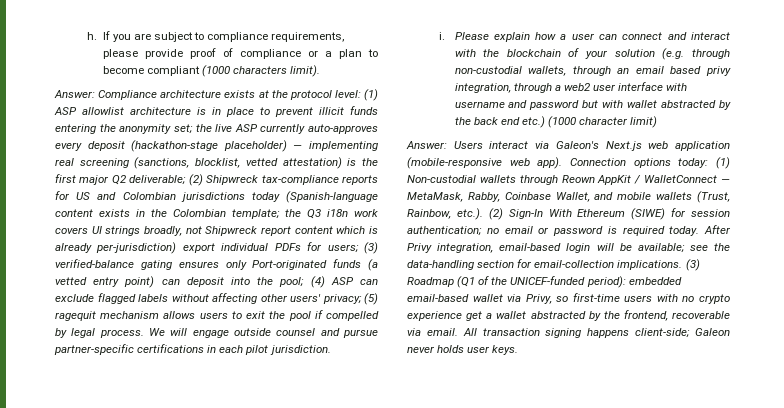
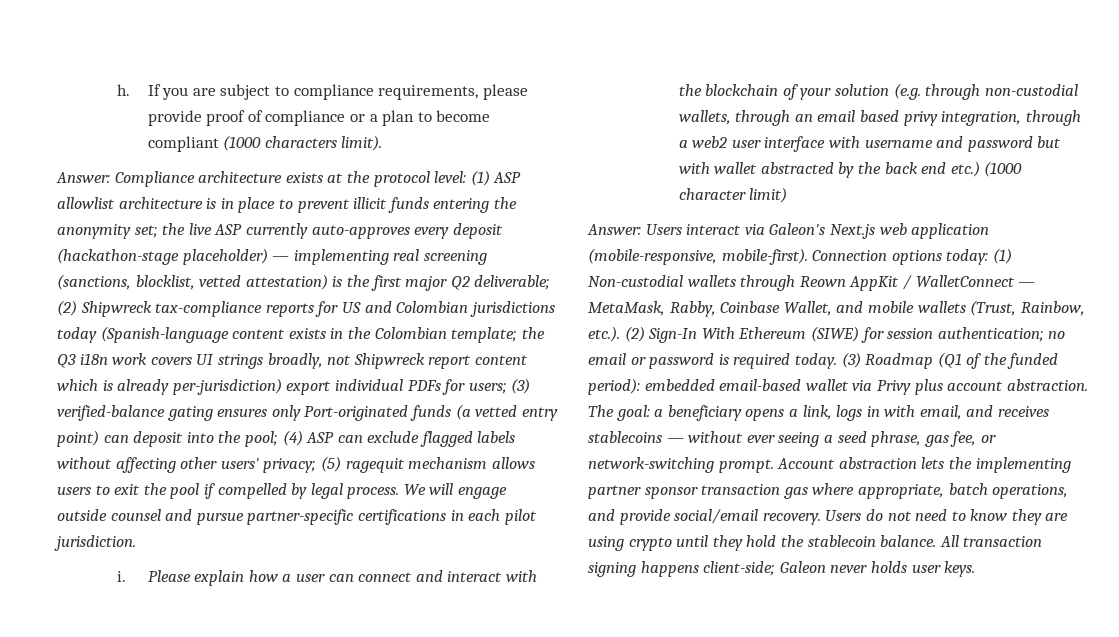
- Answer: Users interact via Galeon's Next.js web application (mobile-responsive web app).
+ Answer: Users interact via Galeon's Next.js web application (mobile-responsive, mobile-first).
- After Privy integration, email-based login will be available; see the data-handling section for email-collection implications.
- (3) Roadmap (Q1 of the UNICEF-funded period): embedded email-based wallet via Privy, so first-time users with no crypto experience get a wallet abstracted by the frontend, recoverable via email.
+ (3) Roadmap (Q1 of the funded period): embedded email-based wallet via Privy plus account abstraction. The goal: a beneficiary opens a link, logs in with email, and receives stablecoins — without ever seeing a seed phrase, gas fee, or network-switching prompt. Account abstraction lets the implementing partner sponsor transaction gas where appropriate, batch operations, and provide social/email recovery. Users do not need to know they are using crypto until they hold the stablecoin balance.

